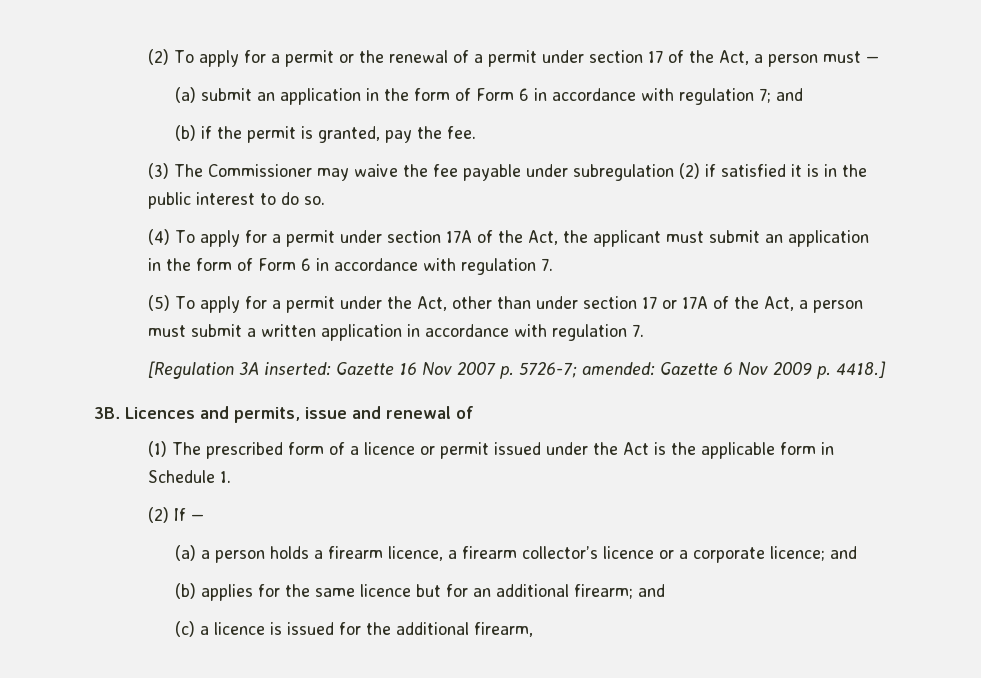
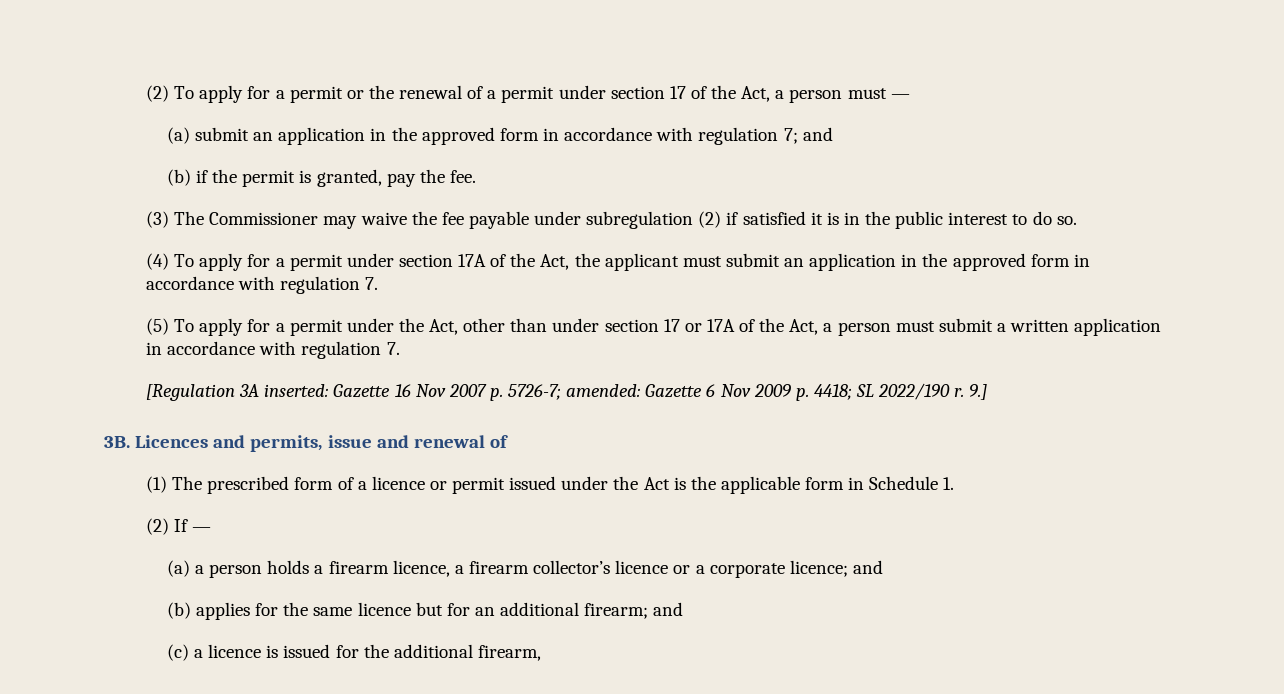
- (a) submit an application in the form of Form 6 in accordance with regulation 7; and
+ (a) submit an application in the approved form in accordance with regulation 7; and
- (4) To apply for a permit under section 17A of the Act, the applicant must submit an application in the form of Form 6 in accordance with regulation 7.
+ (4) To apply for a permit under section 17A of the Act, the applicant must submit an application in the approved form in accordance with regulation 7.
- [Regulation 3A inserted: Gazette 16 Nov 2007 p. 5726-7; amended: Gazette 6 Nov 2009 p. 4418.]
+ [Regulation 3A inserted: Gazette 16 Nov 2007 p. 5726-7; amended: Gazette 6 Nov 2009 p. 4418; SL 2022/190 r. 9.]

